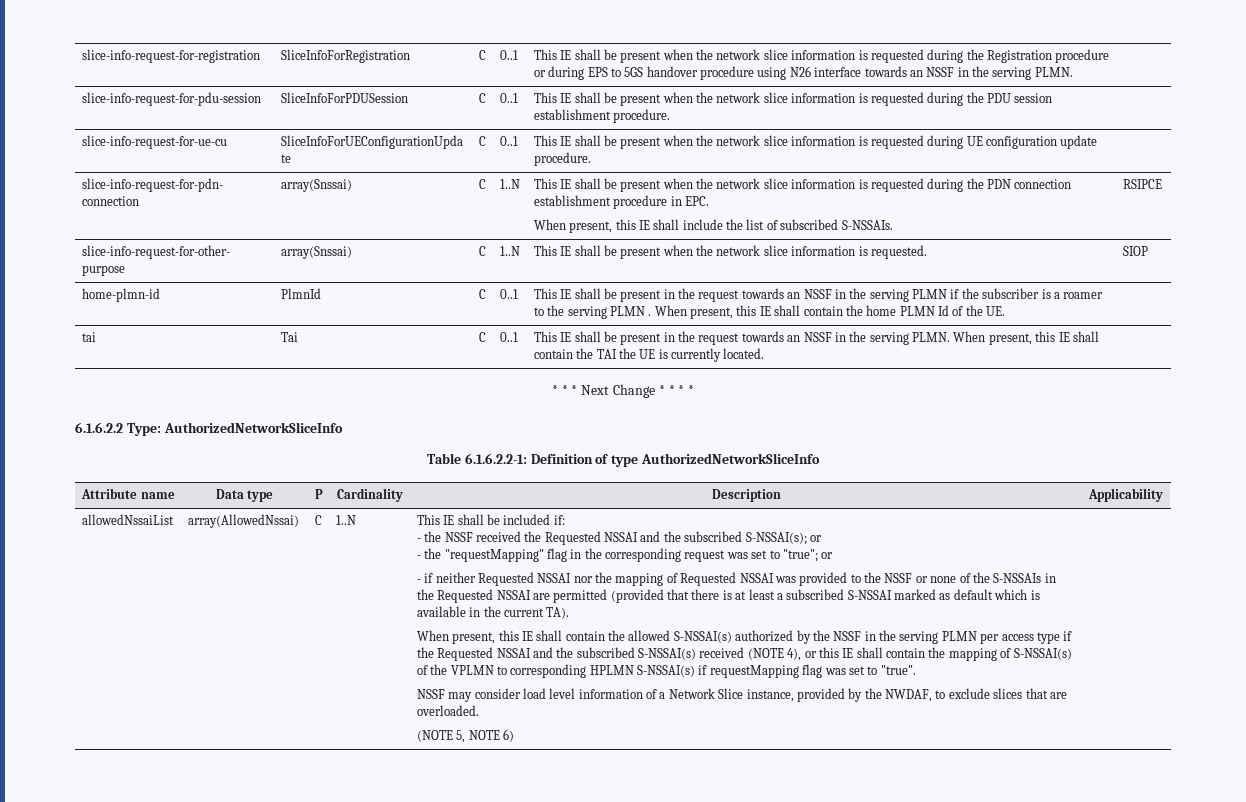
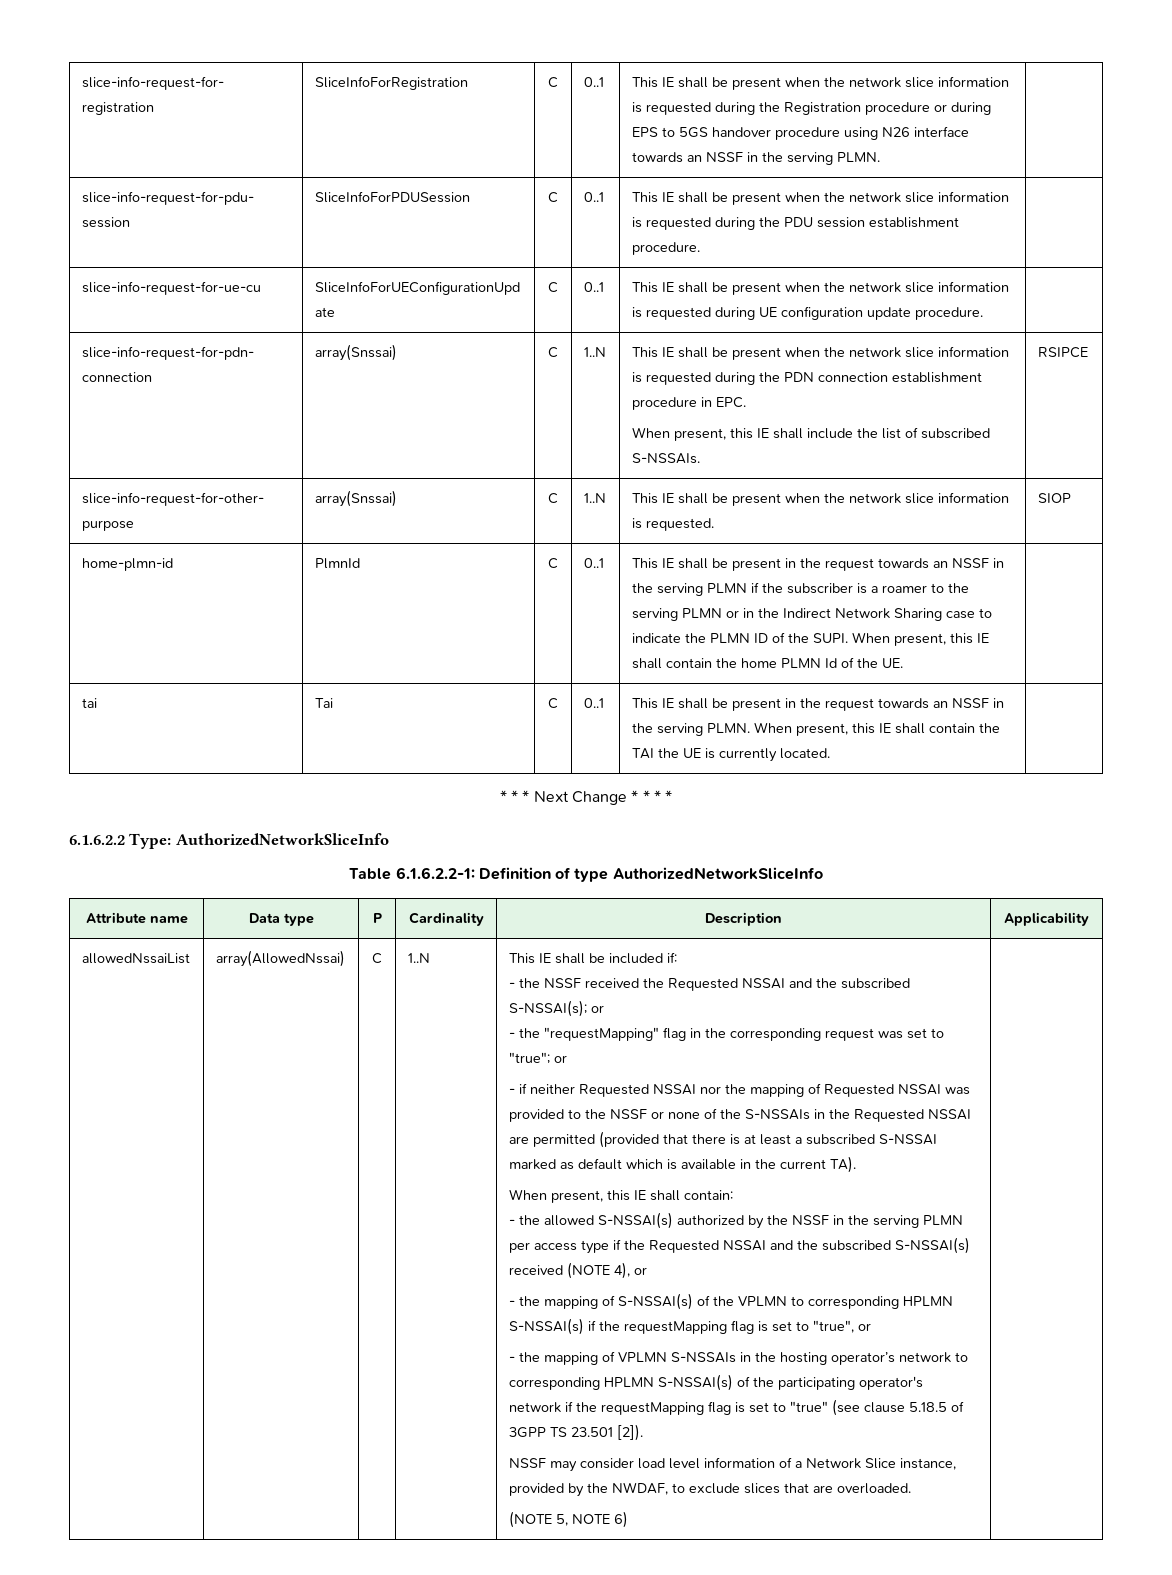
- This IE shall be present in the request towards an NSSF in the serving PLMN if the subscriber is a roamer to the serving PLMN .
+ This IE shall be present in the request towards an NSSF in the serving PLMN if the subscriber is a roamer to the serving PLMN or in the Indirect Network Sharing case to indicate the PLMN ID of the SUPI.
- When present, this IE shall contain the allowed S-NSSAI(s) authorized by the NSSF in the serving PLMN per access type if the Requested NSSAI and the subscribed S-NSSAI(s) received (NOTE 4), or this IE shall contain the mapping of S-NSSAI(s) of the VPLMN to corresponding HPLMN S-NSSAI(s) if requestMapping flag was set to "true".
+ When present, this IE shall contain:
+ - the allowed S-NSSAI(s) authorized by the NSSF in the serving PLMN per access type if the Requested NSSAI and the subscribed S-NSSAI(s) received (NOTE 4), or
+ - the mapping of S-NSSAI(s) of the VPLMN to corresponding HPLMN S-NSSAI(s) if the requestMapping flag is set to "true", or
+ - the mapping of VPLMN S-NSSAIs in the hosting operator’s network to corresponding HPLMN S-NSSAI(s) of the participating operator's network if the requestMapping flag is set to "true" (see clause 5.18.5 of 3GPP TS 23.501 [2]).

